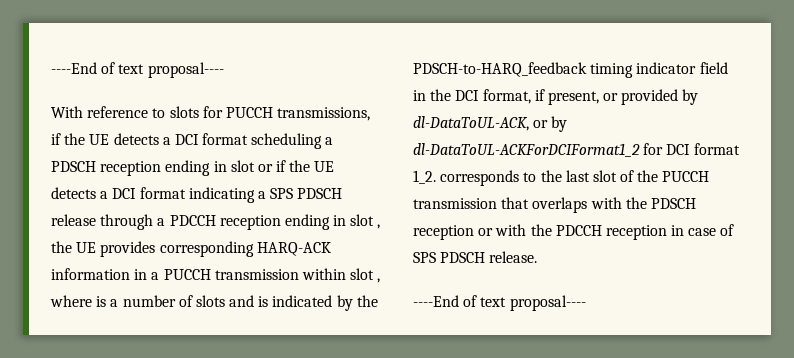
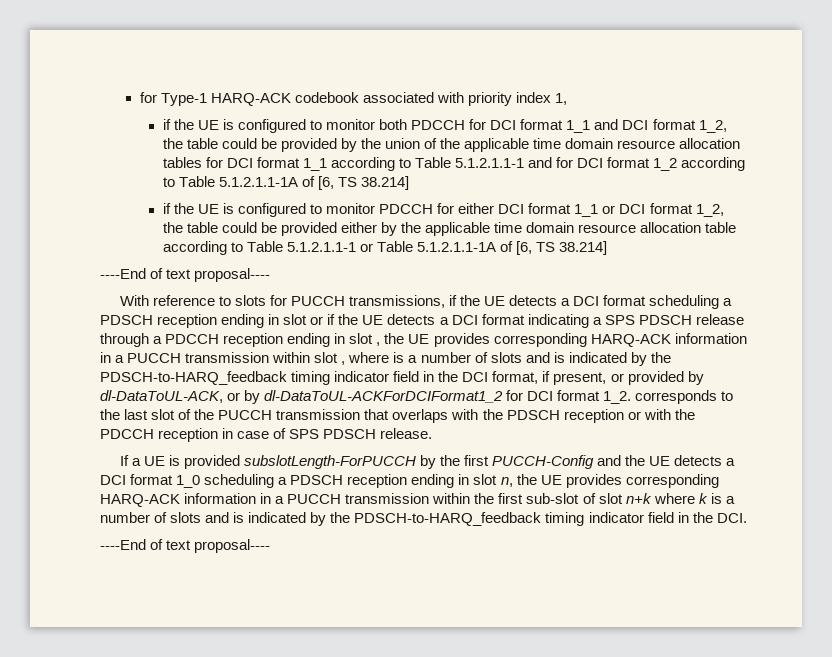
+ for Type-1 HARQ-ACK codebook associated with priority index 1,
+ if the UE is configured to monitor both PDCCH for DCI format 1_1 and DCI format 1_2, the table could be provided by the union of the applicable time domain resource allocation tables for DCI format 1_1 according to Table 5.1.2.1.1-1 and for DCI format 1_2 according to Table 5.1.2.1.1-1A of [6, TS 38.214]
+ if the UE is configured to monitor PDCCH for either DCI format 1_1 or DCI format 1_2, the table could be provided either by the applicable time domain resource allocation table according to Table 5.1.2.1.1-1 or Table 5.1.2.1.1-1A of [6, TS 38.214]
+ If a UE is provided subslotLength-ForPUCCH by the first PUCCH-Config and the UE detects a DCI format 1_0 scheduling a PDSCH reception ending in slot n, the UE provides corresponding HARQ-ACK information in a PUCCH transmission within the first sub-slot of slot n+k where k is a number of slots and is indicated by the PDSCH-to-HARQ_feedback timing indicator field in the DCI.

